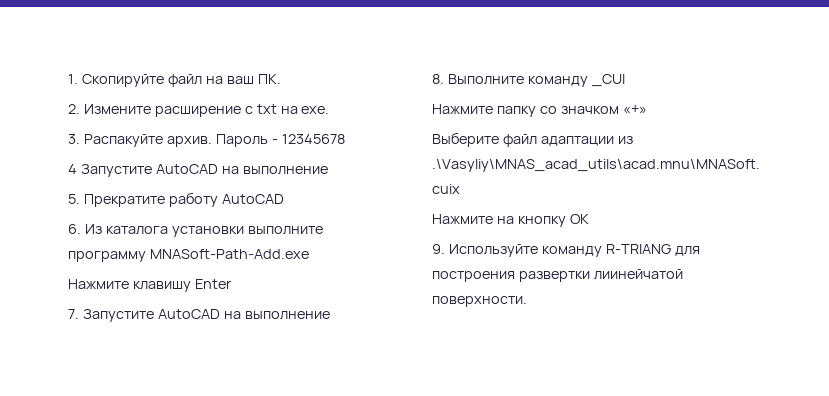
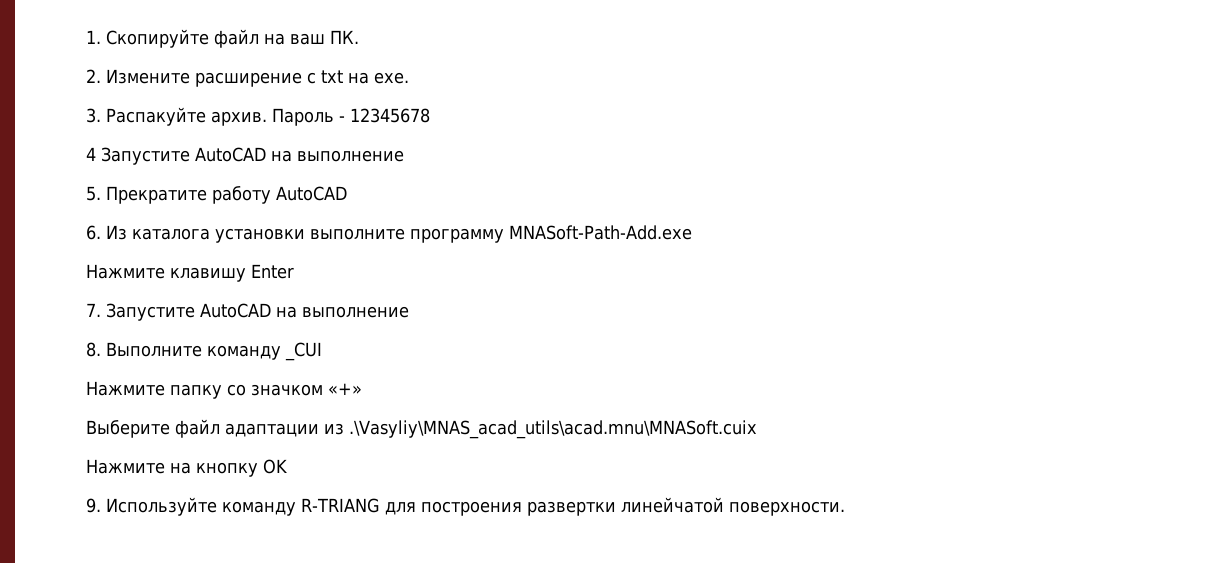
- 9. Используйте команду R-TRIANG для построения развертки лиинейчатой поверхности.
+ 9. Используйте команду R-TRIANG для построения развертки линейчатой поверхности.

